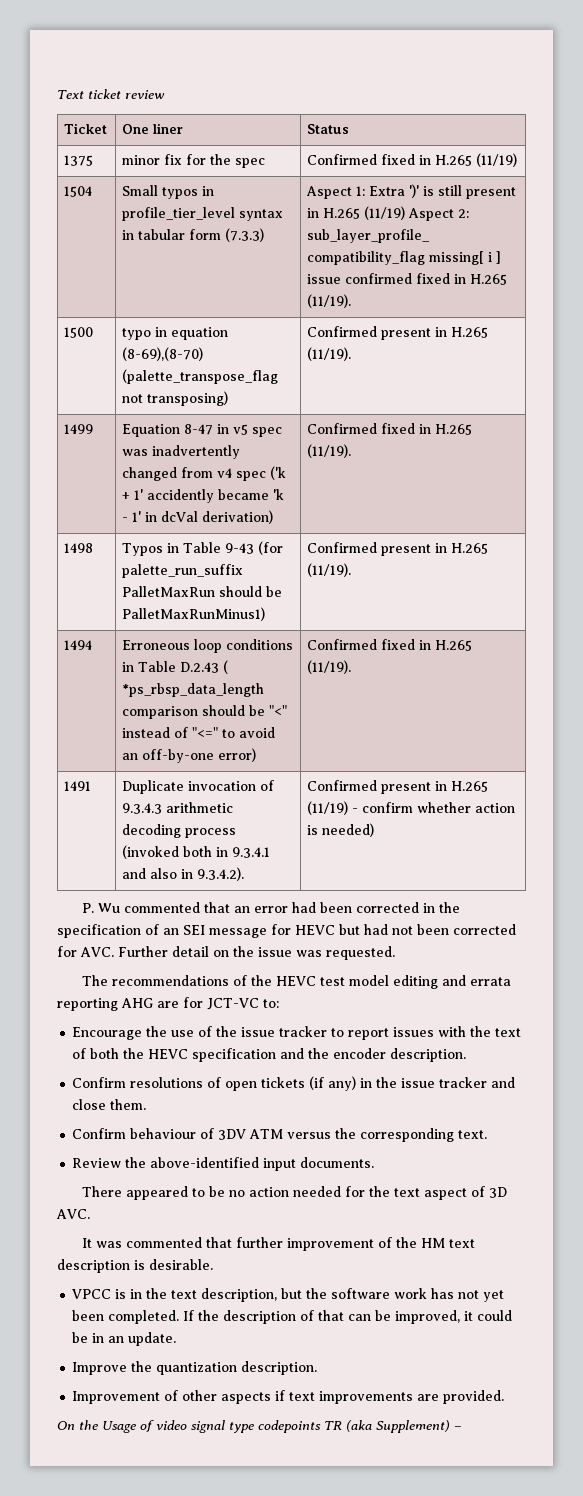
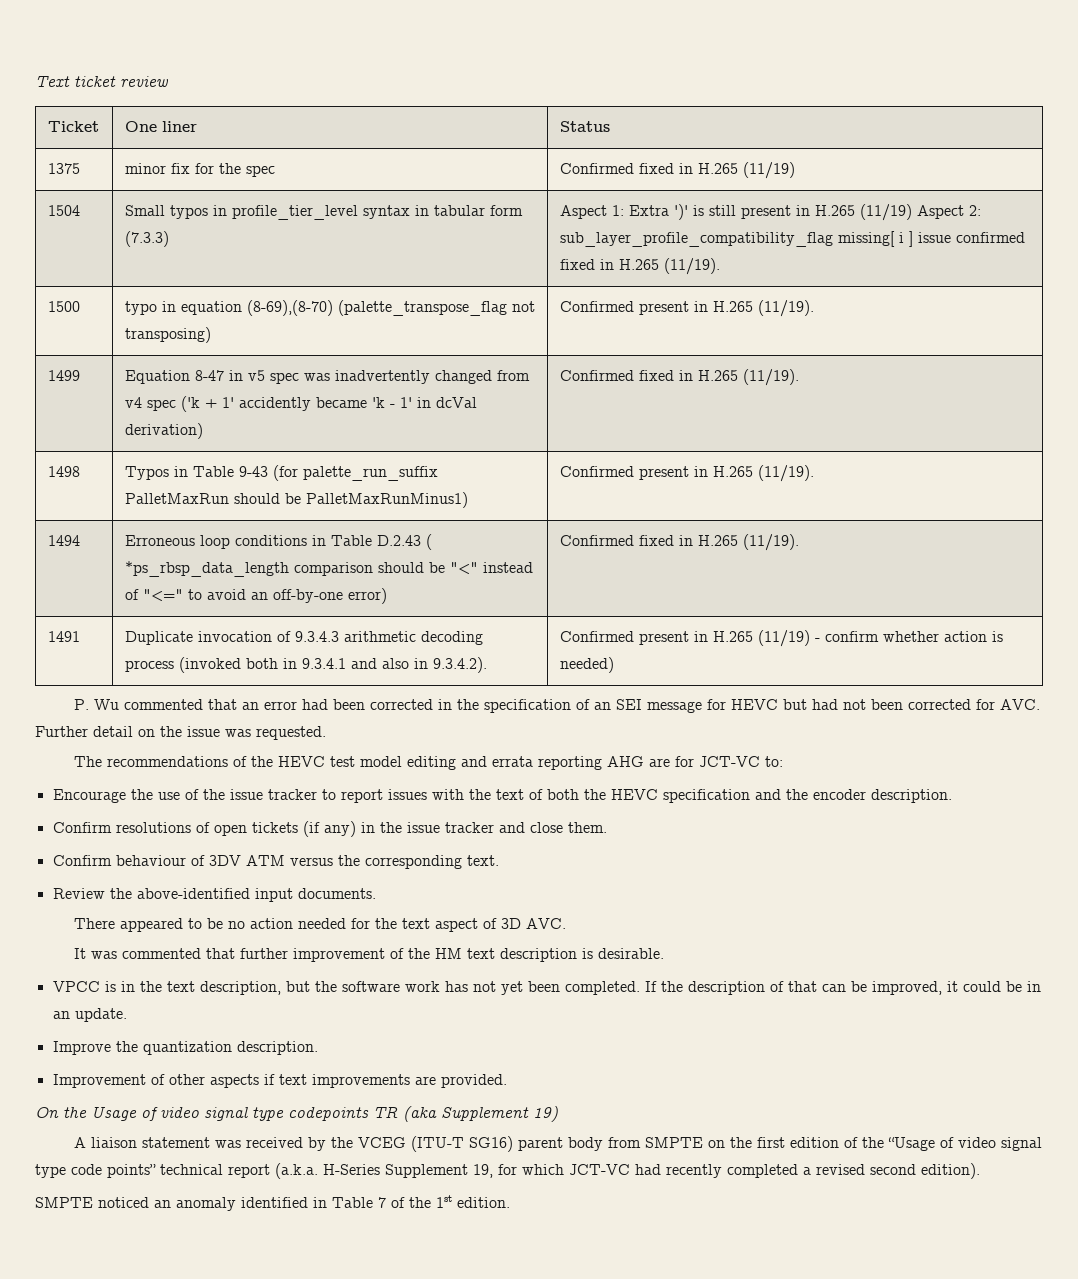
- On the Usage of video signal type codepoints TR (aka Supplement) –
+ On the Usage of video signal type codepoints TR (aka Supplement 19)
+ A liaison statement was received by the VCEG (ITU-T SG16) parent body from SMPTE on the first edition of the “Usage of video signal type code points” technical report (a.k.a. H-Series Supplement 19, for which JCT-VC had recently completed a revised second edition).
+ SMPTE noticed an anomaly identified in Table 7 of the 1st edition.

